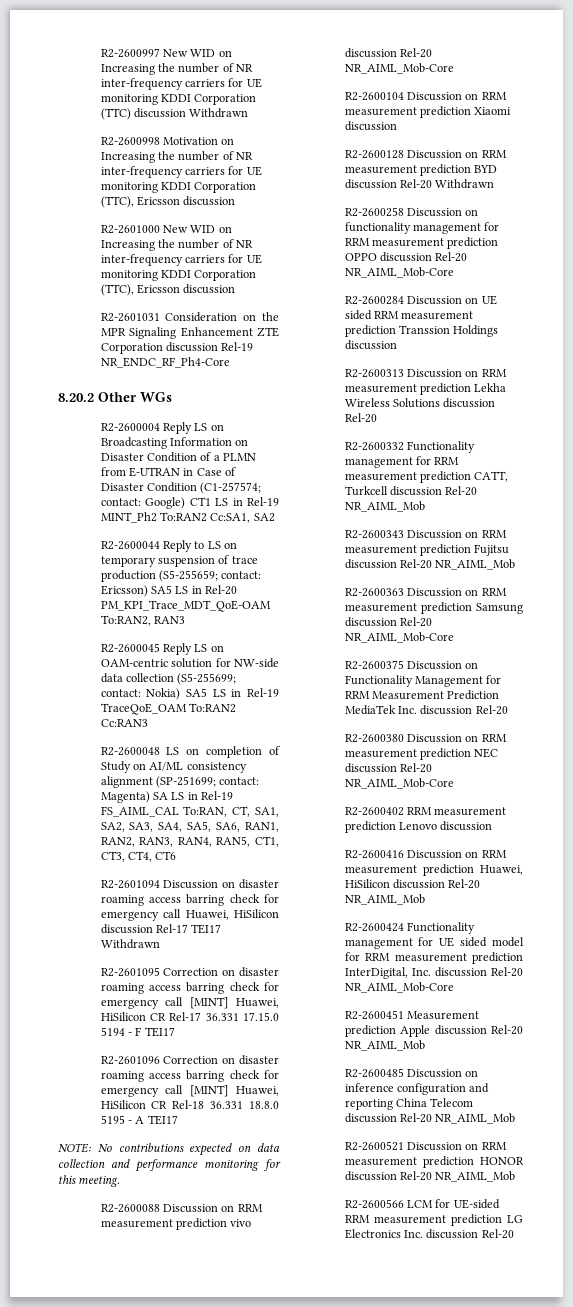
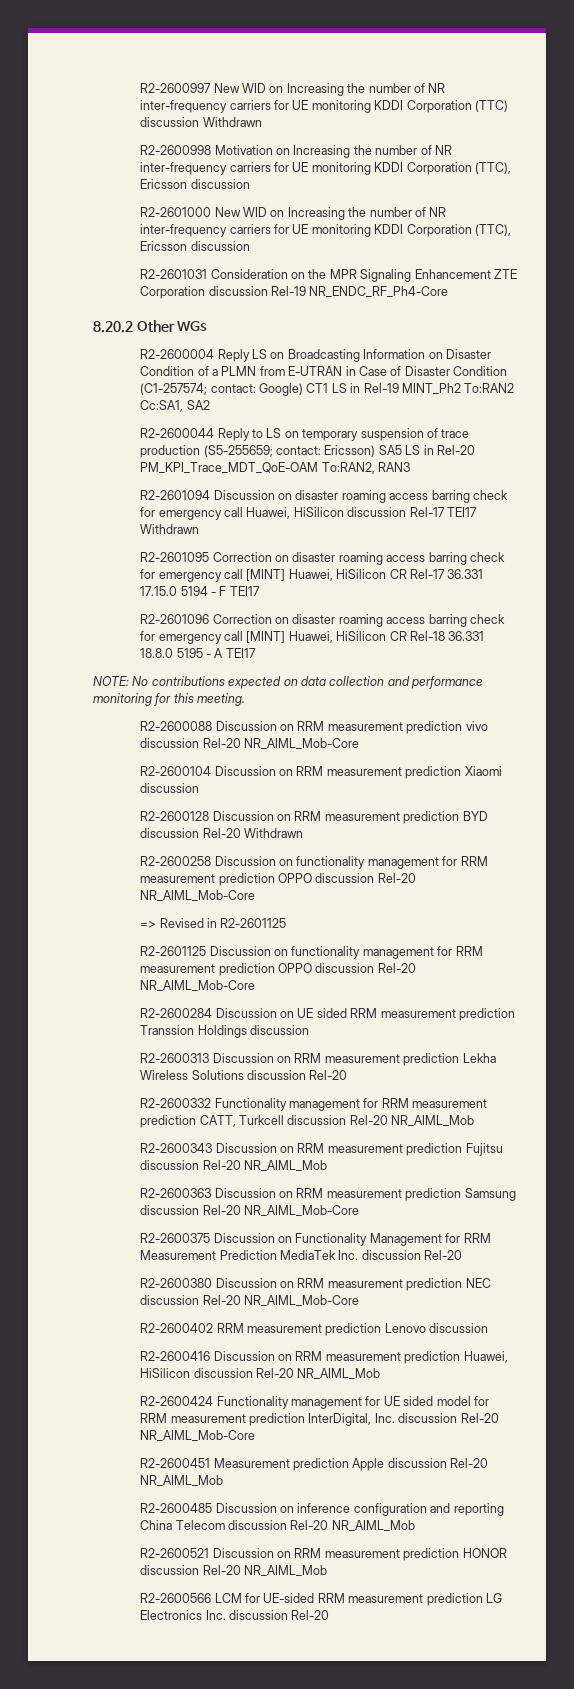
- R2-2600045 Reply LS on OAM-centric solution for NW-side data collection (S5-255699; contact: Nokia) SA5 LS in Rel-19 TraceQoE_OAM To:RAN2 Cc:RAN3
- R2-2600048 LS on completion of Study on AI/ML consistency alignment (SP-251699; contact: Magenta) SA LS in Rel-19 FS_AIML_CAL To:RAN, CT, SA1, SA2, SA3, SA4, SA5, SA6, RAN1, RAN2, RAN3, RAN4, RAN5, CT1, CT3, CT4, CT6
+ => Revised in R2-2601125
+ R2-2601125 Discussion on functionality management for RRM measurement prediction OPPO discussion Rel-20 NR_AIML_Mob-Core

